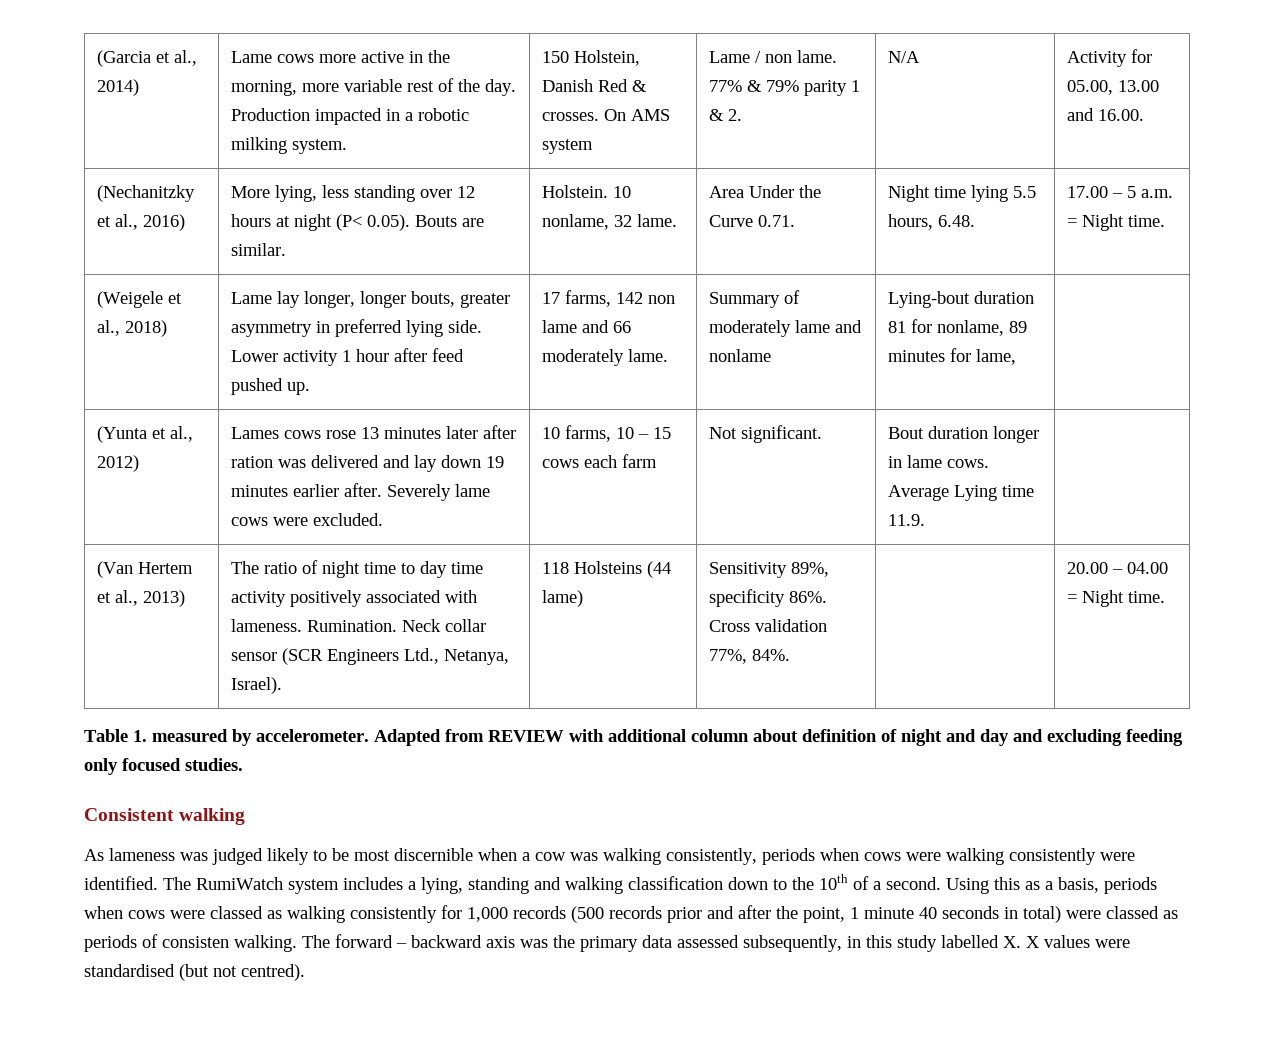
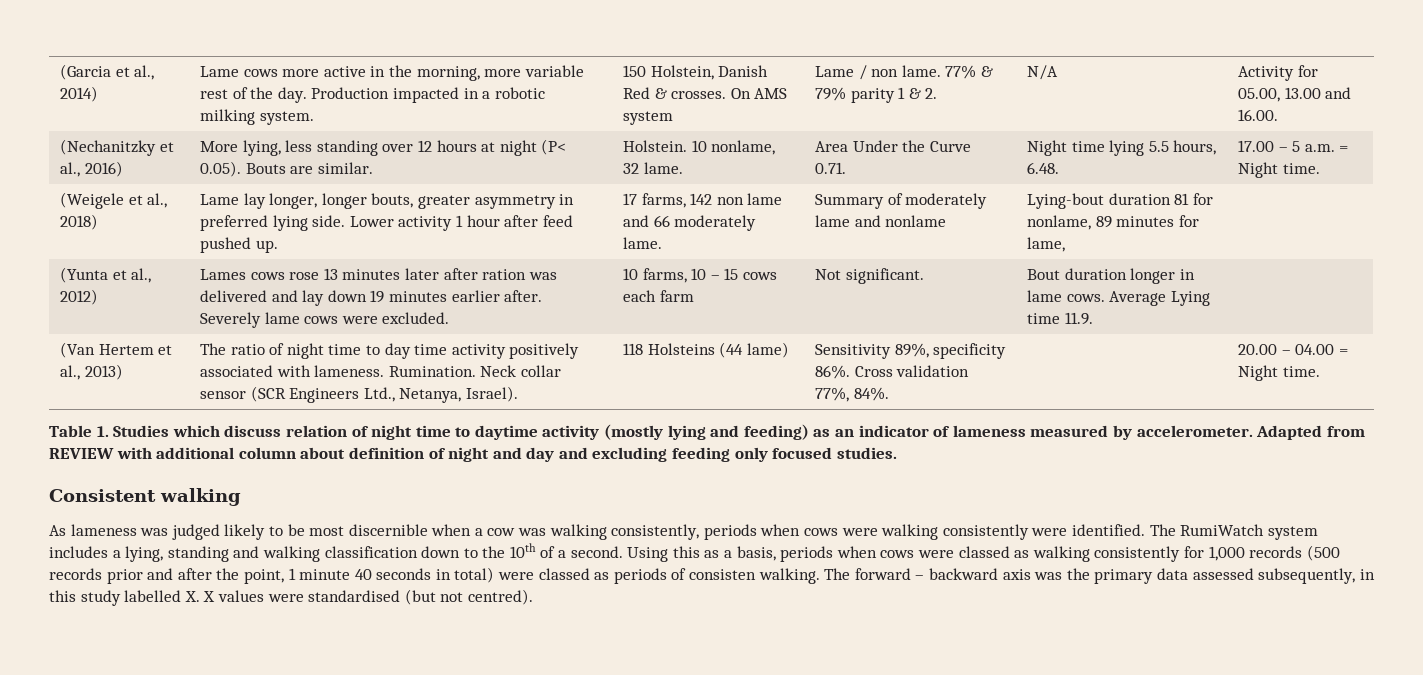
- Table 1. measured by accelerometer.
+ Table 1. Studies which discuss relation of night time to daytime activity (mostly lying and feeding) as an indicator of lameness measured by accelerometer.

